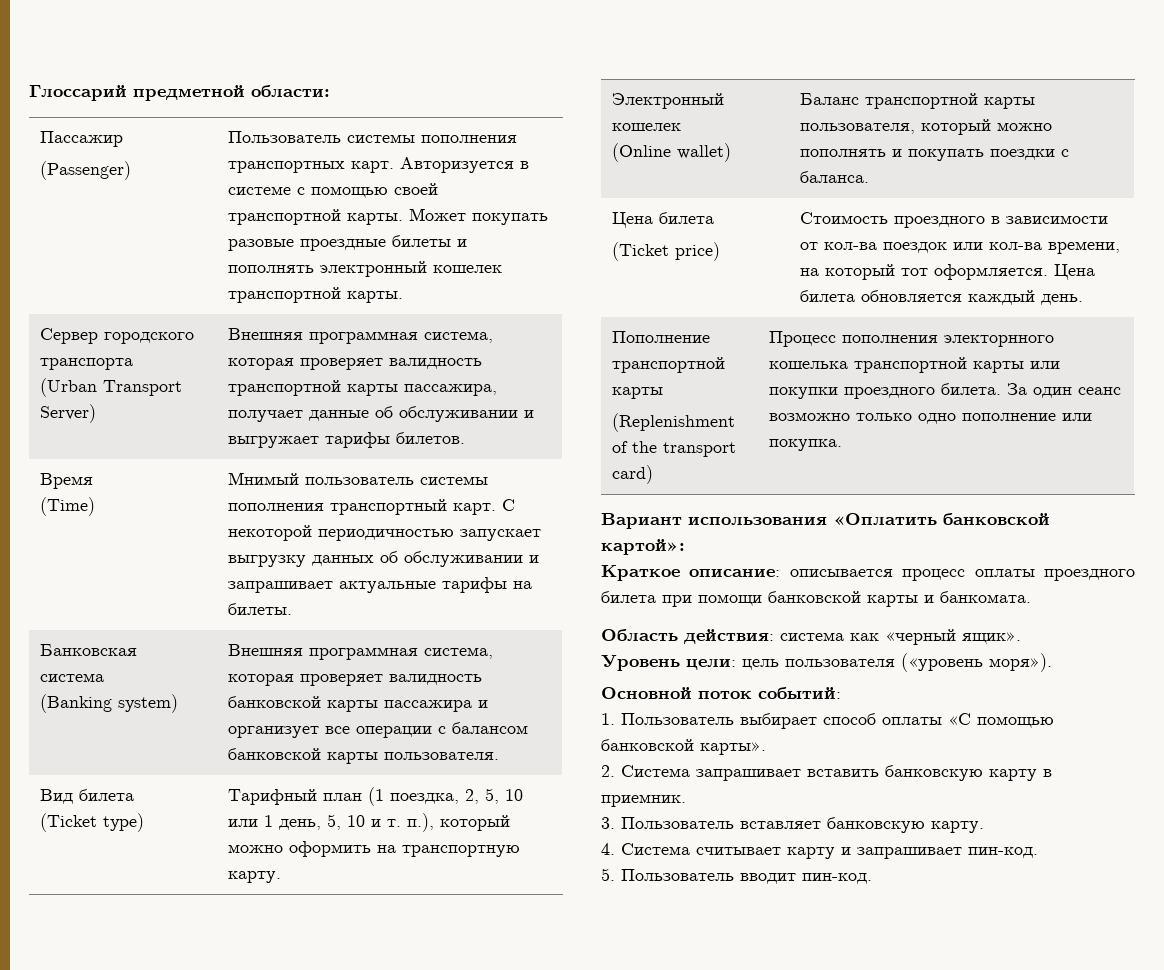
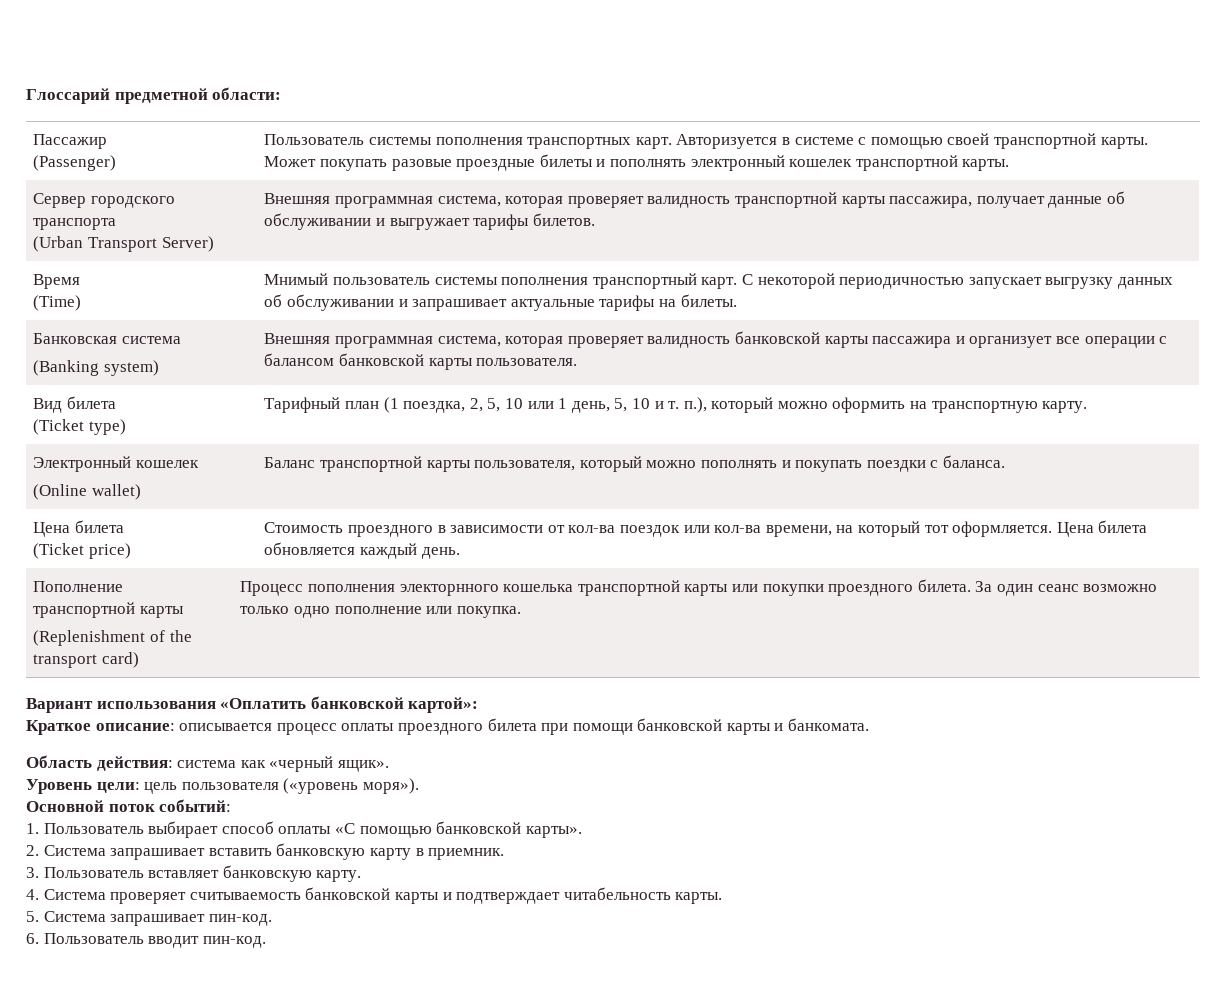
- 4. Система считывает карту и запрашивает пин-код.
+ 4. Система проверяет считываемость банковской карты и подтверждает читабельность карты.
+ 5. Система запрашивает пин-код.
- 5. Пользователь вводит пин-код.
+ 6. Пользователь вводит пин-код.

